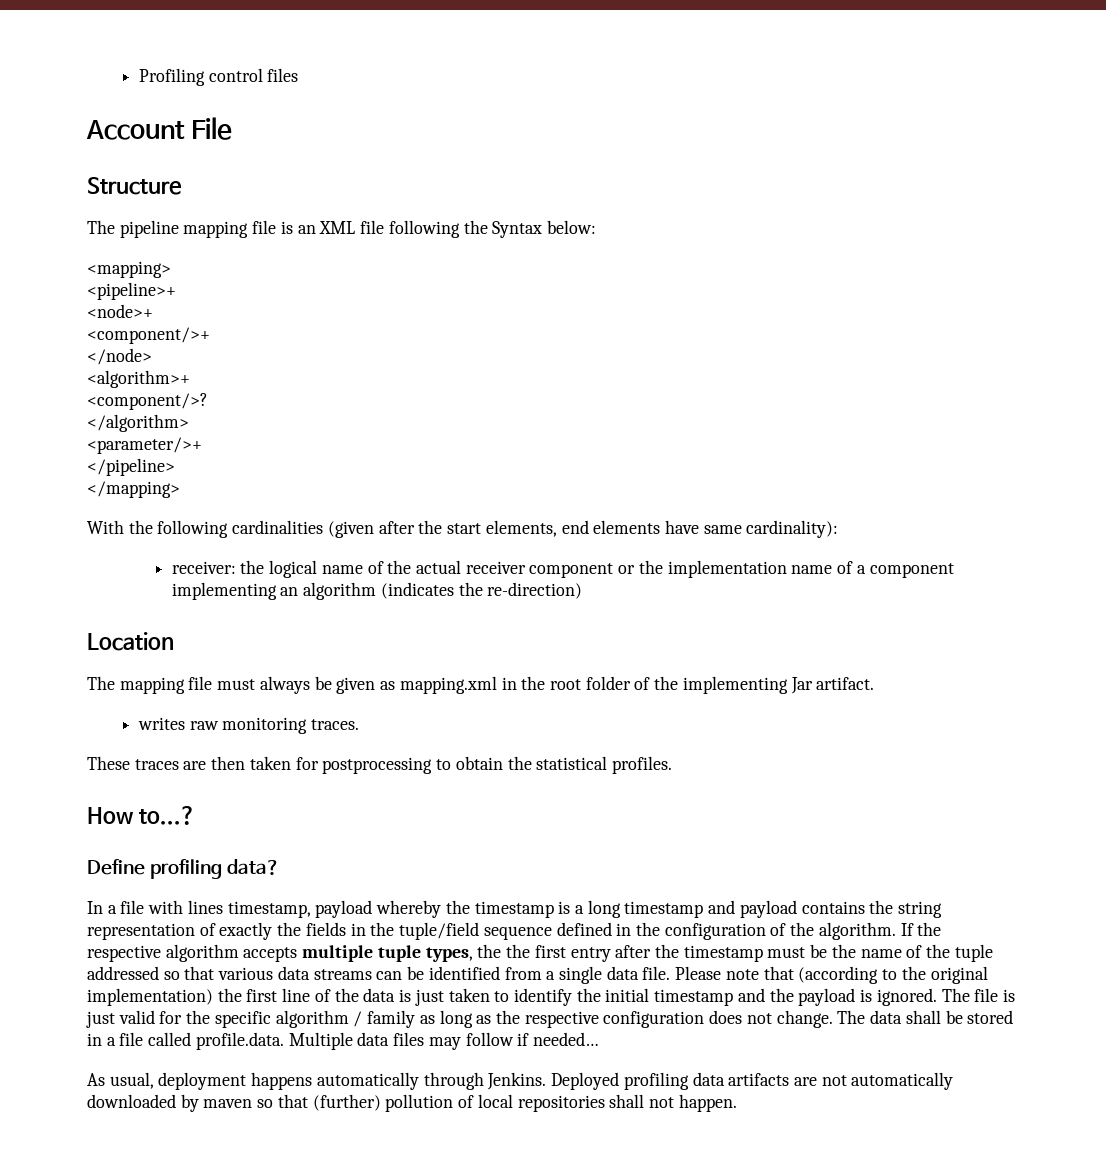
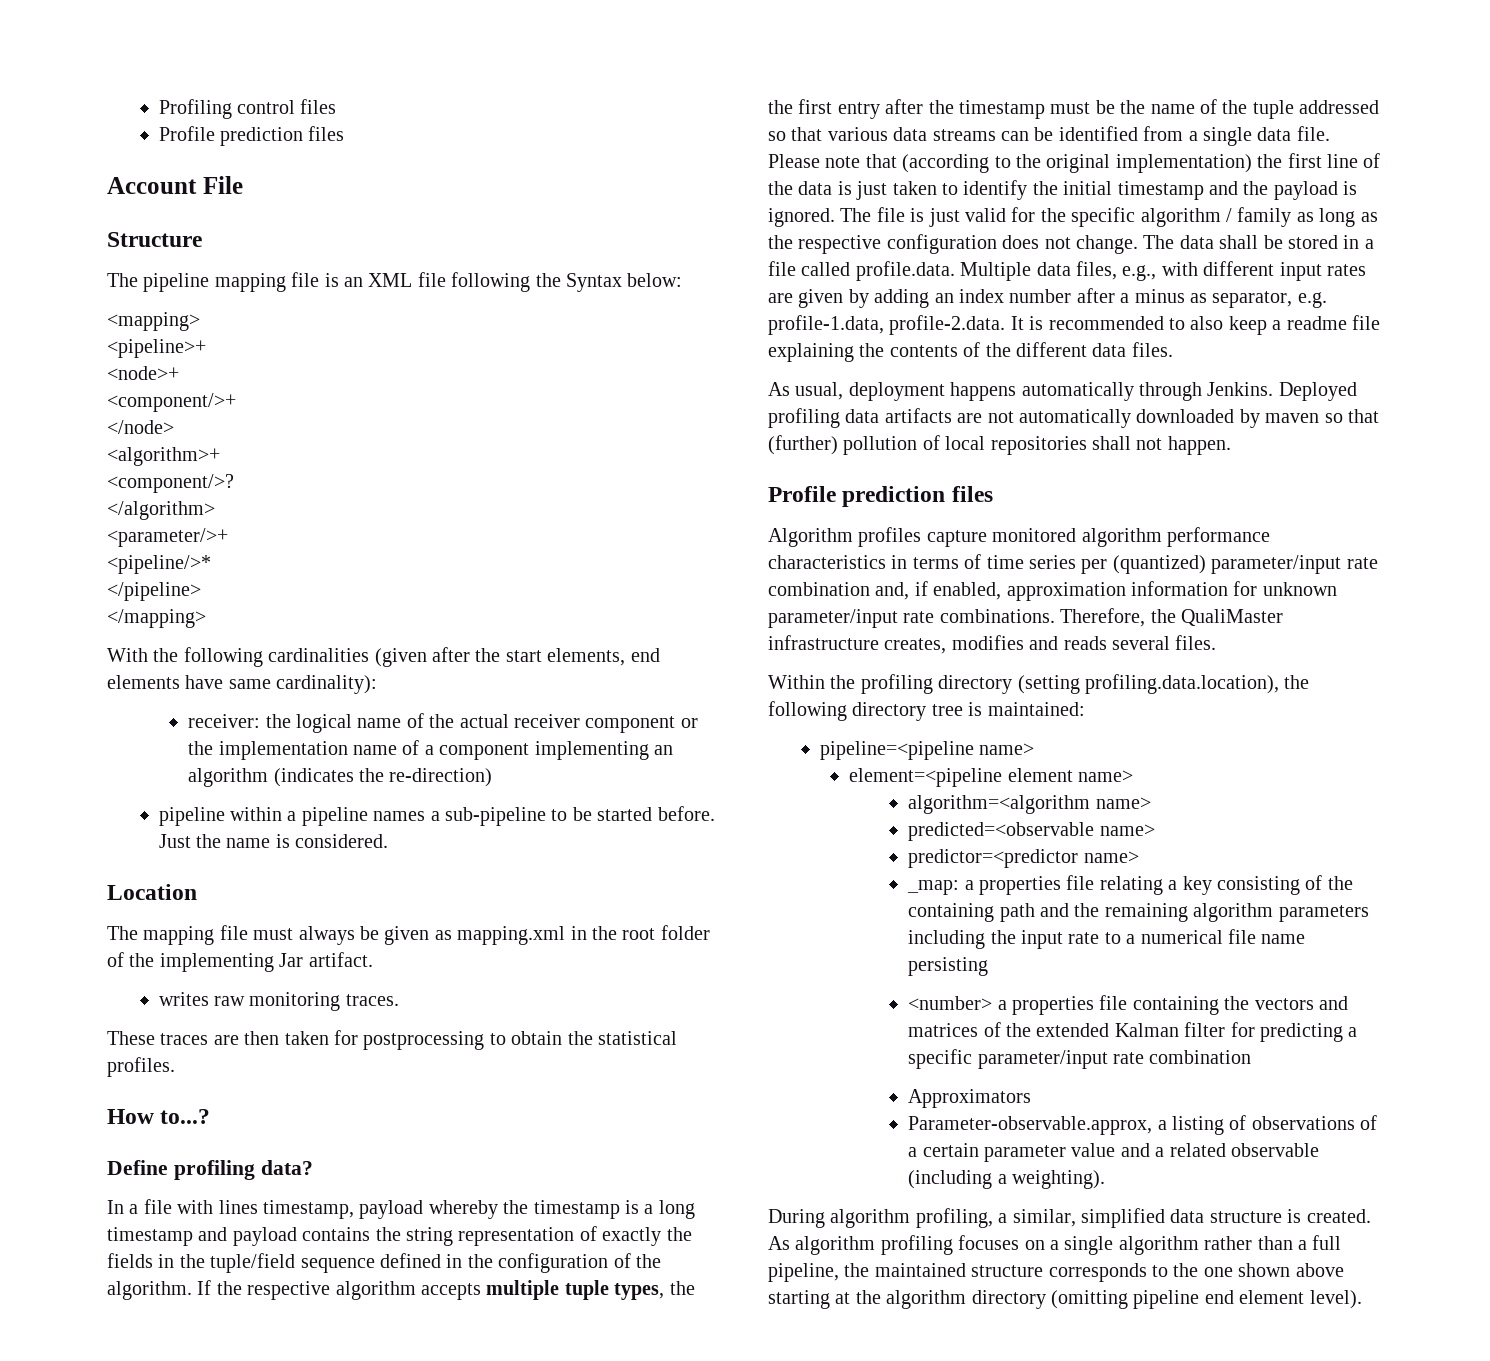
  Profiling control files
+ Profile prediction files
+ <pipeline/>*
+ pipeline within a pipeline names a sub-pipeline to be started before. Just the name is considered.
- The data shall be stored in a file called profile.data. Multiple data files may follow if needed…
+ The data shall be stored in a file called profile.data. Multiple data files, e.g., with different input rates are given by adding an index number after a minus as separator, e.g. profile-1.data, profile-2.data. It is recommended to also keep a readme file explaining the contents of the different data files.
  Deployed profiling data artifacts are not automatically downloaded by maven so that (further) pollution of local repositories shall not happen.
+ Profile prediction files
+ Algorithm profiles capture monitored algorithm performance characteristics in terms of time series per (quantized) parameter/input rate combination and, if enabled, approximation information for unknown parameter/input rate combinations. Therefore, the QualiMaster infrastructure creates, modifies and reads several files.
+ Within the profiling directory (setting profiling.data.location), the following directory tree is maintained:
+ pipeline=<pipeline name>
+ element=<pipeline element name>
+ algorithm=<algorithm name>
+ predicted=<observable name>
+ predictor=<predictor name>
+ _map: a properties file relating a key consisting of the containing path and the remaining algorithm parameters including the input rate to a numerical file name persisting
+ <number> a properties file containing the vectors and matrices of the extended Kalman filter for predicting a specific parameter/input rate combination
+ Approximators
+ Parameter-observable.approx, a listing of observations of a certain parameter value and a related observable (including a weighting).
+ During algorithm profiling, a similar, simplified data structure is created. As algorithm profiling focuses on a single algorithm rather than a full pipeline, the maintained structure corresponds to the one shown above starting at the algorithm directory (omitting pipeline end element level).

